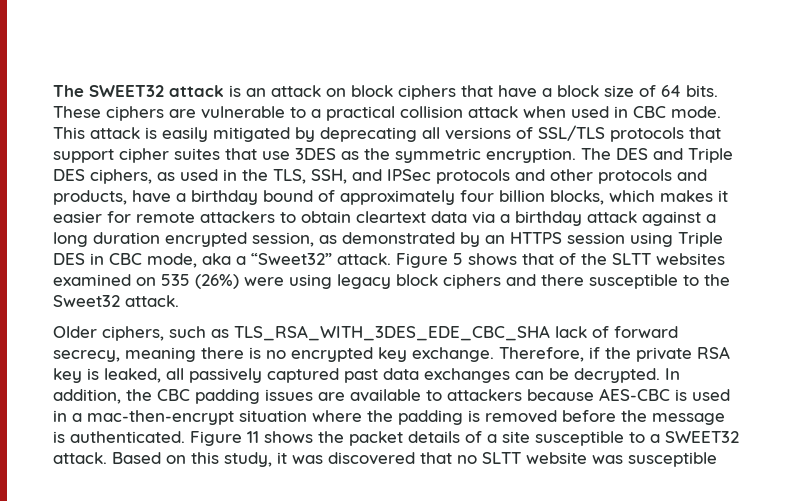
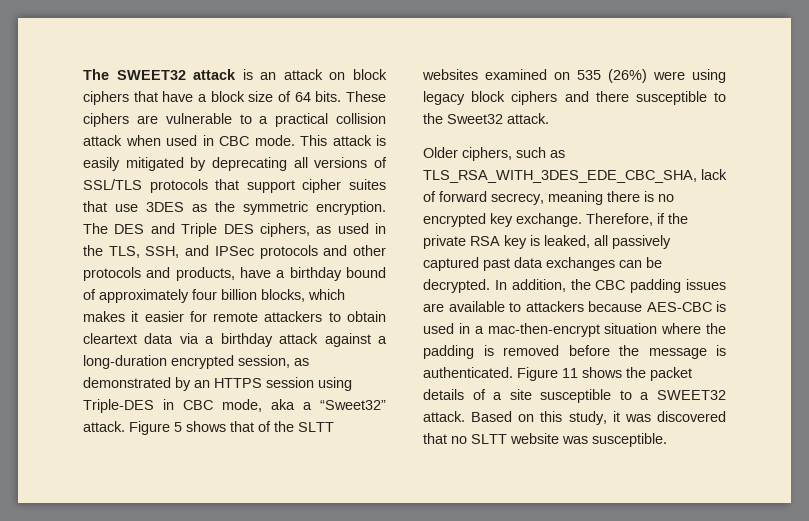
- The DES and Triple DES ciphers, as used in the TLS, SSH, and IPSec protocols and other protocols and products, have a birthday bound of approximately four billion blocks, which makes it easier for remote attackers to obtain cleartext data via a birthday attack against a long duration encrypted session, as demonstrated by an HTTPS session using Triple DES in CBC mode, aka a “Sweet32” attack.
+ The DES and Triple DES ciphers, as used in the TLS, SSH, and IPSec protocols and other protocols and products, have a birthday bound of approximately four billion blocks, which makes it easier for remote attackers to obtain cleartext data via a birthday attack against a long-duration encrypted session, as demonstrated by an HTTPS session using Triple-DES in CBC mode, aka a “Sweet32” attack.
- Older ciphers, such as TLS_RSA_WITH_3DES_EDE_CBC_SHA lack of forward secrecy, meaning there is no encrypted key exchange.
+ Older ciphers, such as TLS_RSA_WITH_3DES_EDE_CBC_SHA, lack of forward secrecy, meaning there is no encrypted key exchange.
- Based on this study, it was discovered that no SLTT website was susceptible
+ Based on this study, it was discovered that no SLTT website was susceptible.

